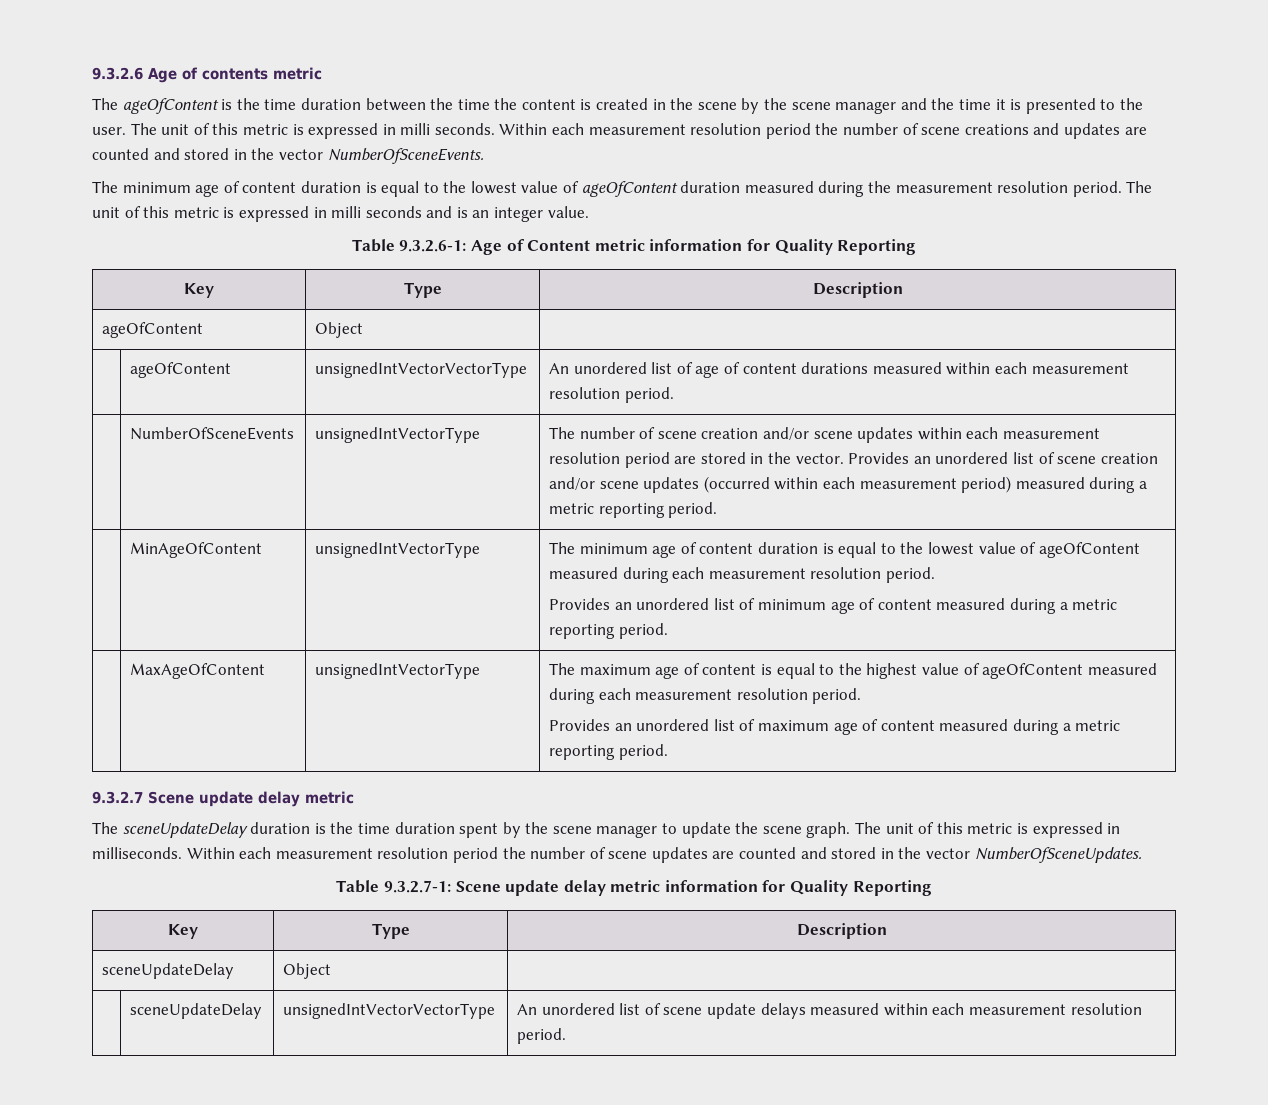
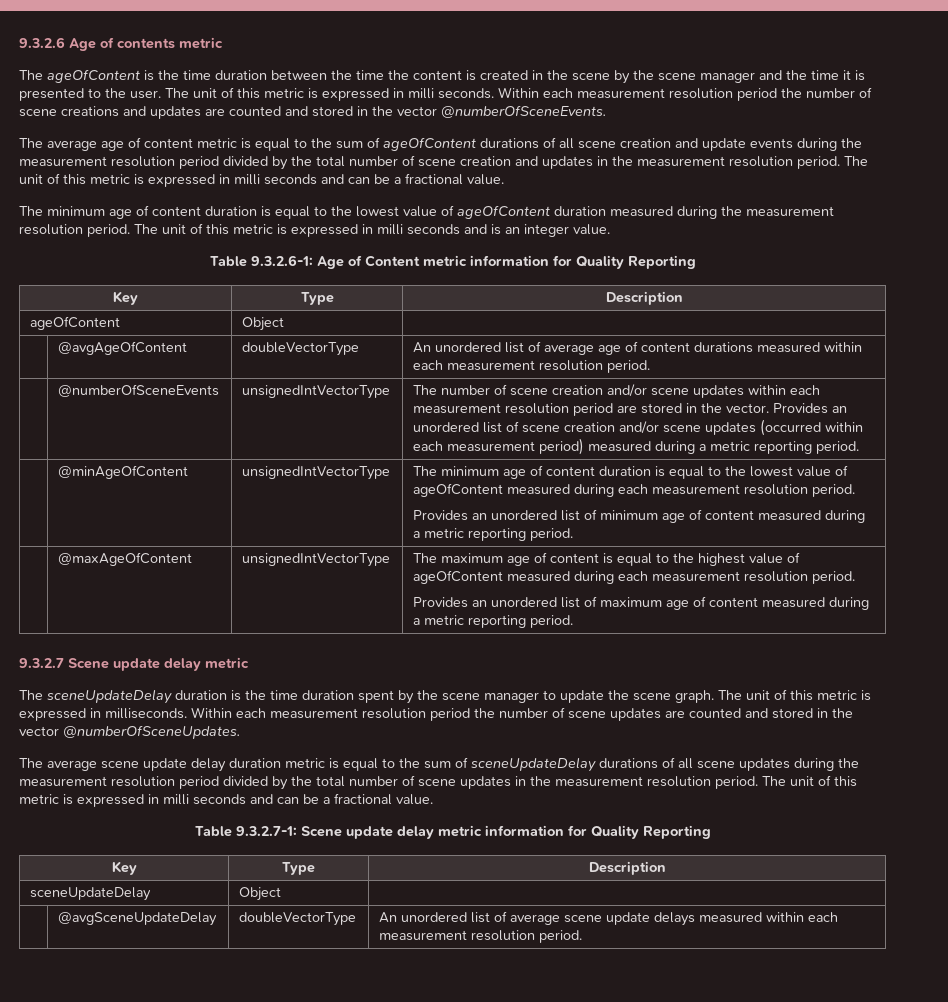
- Within each measurement resolution period the number of scene creations and updates are counted and stored in the vector NumberOfSceneEvents.
+ Within each measurement resolution period the number of scene creations and updates are counted and stored in the vector @numberOfSceneEvents.
+ The average age of content metric is equal to the sum of ageOfContent durations of all scene creation and update events during the measurement resolution period divided by the total number of scene creation and updates in the measurement resolution period. The unit of this metric is expressed in milli seconds and can be a fractional value.
- | ageOfContent | unsignedIntVectorVectorType | An unordered list of age of content durations measured within each measurement resolution period.
+ | @avgAgeOfContent | doubleVectorType | An unordered list of average age of content durations measured within each measurement resolution period.
- NumberOfSceneEvents
+ @numberOfSceneEvents
- | MinAgeOfContent | unsignedIntVectorType | The minimum age of content duration is equal to the lowest value of ageOfContent measured during each measurement resolution period.
+ | @minAgeOfContent | unsignedIntVectorType | The minimum age of content duration is equal to the lowest value of ageOfContent measured during each measurement resolution period.
- | MaxAgeOfContent | unsignedIntVectorType | The maximum age of content is equal to the highest value of ageOfContent measured during each measurement resolution period.
+ | @maxAgeOfContent | unsignedIntVectorType | The maximum age of content is equal to the highest value of ageOfContent measured during each measurement resolution period.
- Within each measurement resolution period the number of scene updates are counted and stored in the vector NumberOfSceneUpdates.
+ Within each measurement resolution period the number of scene updates are counted and stored in the vector @numberOfSceneUpdates.
+ The average scene update delay duration metric is equal to the sum of sceneUpdateDelay durations of all scene updates during the measurement resolution period divided by the total number of scene updates in the measurement resolution period. The unit of this metric is expressed in milli seconds and can be a fractional value.
- | sceneUpdateDelay | unsignedIntVectorVectorType | An unordered list of scene update delays measured within each measurement resolution period.
+ | @avgSceneUpdateDelay | doubleVectorType | An unordered list of average scene update delays measured within each measurement resolution period.

